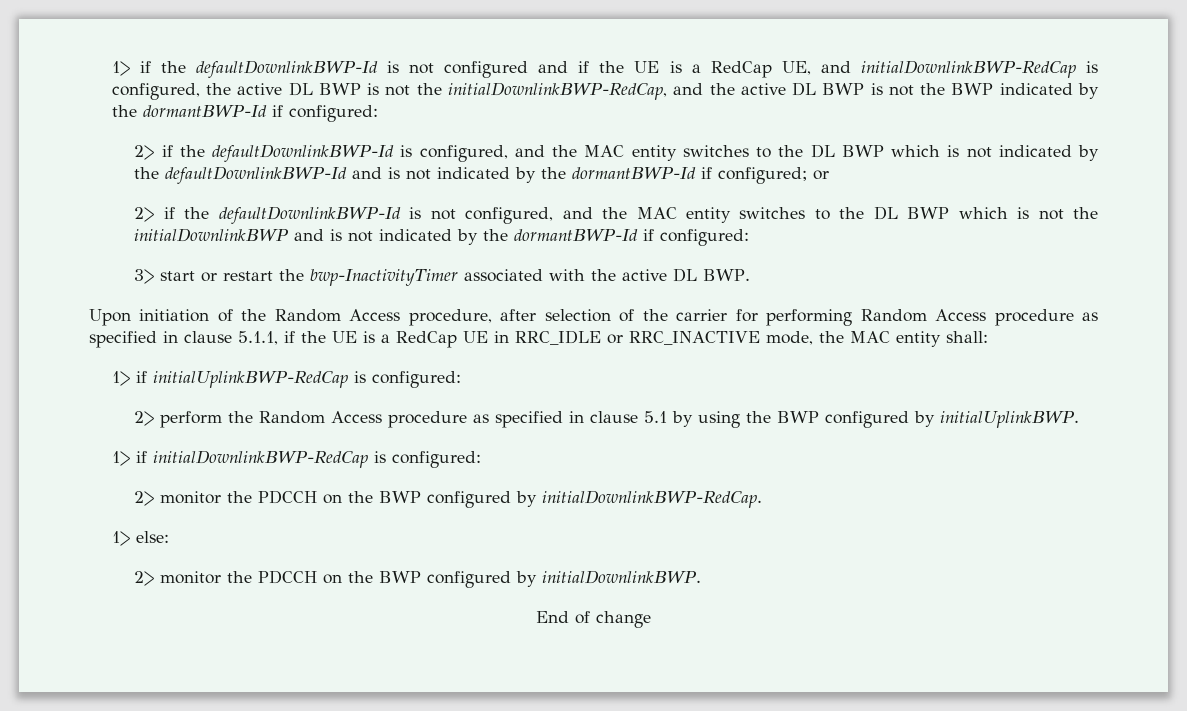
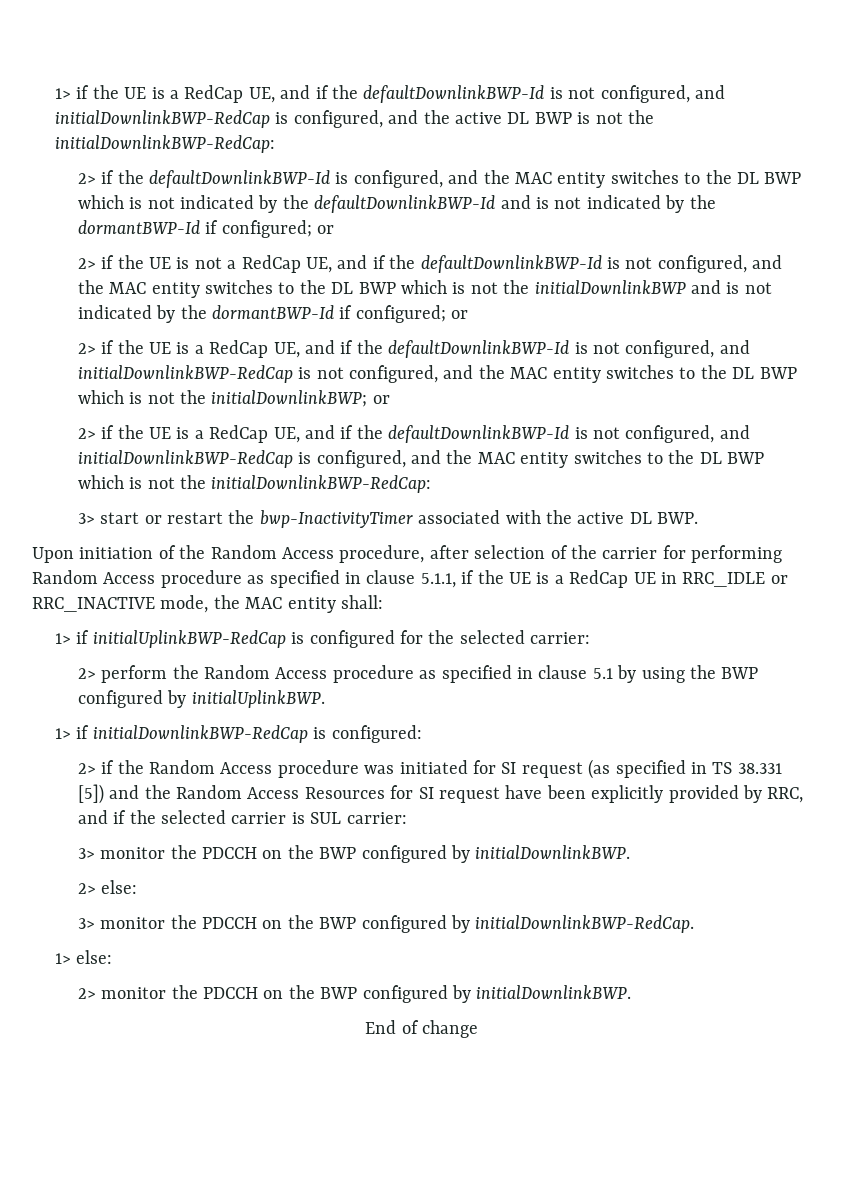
- 1> if the defaultDownlinkBWP-Id is not configured and if the UE is a RedCap UE, and initialDownlinkBWP-RedCap is configured, the active DL BWP is not the initialDownlinkBWP-RedCap, and the active DL BWP is not the BWP indicated by the dormantBWP-Id if configured:
+ 1> if the UE is a RedCap UE, and if the defaultDownlinkBWP-Id is not configured, and initialDownlinkBWP-RedCap is configured, and the active DL BWP is not the initialDownlinkBWP-RedCap:
- 2> if the defaultDownlinkBWP-Id is not configured, and the MAC entity switches to the DL BWP which is not the initialDownlinkBWP and is not indicated by the dormantBWP-Id if configured:
+ 2> if the UE is not a RedCap UE, and if the defaultDownlinkBWP-Id is not configured, and the MAC entity switches to the DL BWP which is not the initialDownlinkBWP and is not indicated by the dormantBWP-Id if configured; or
+ 2> if the UE is a RedCap UE, and if the defaultDownlinkBWP-Id is not configured, and initialDownlinkBWP-RedCap is not configured, and the MAC entity switches to the DL BWP which is not the initialDownlinkBWP; or
+ 2> if the UE is a RedCap UE, and if the defaultDownlinkBWP-Id is not configured, and initialDownlinkBWP-RedCap is configured, and the MAC entity switches to the DL BWP which is not the initialDownlinkBWP-RedCap:
- 1> if initialUplinkBWP-RedCap is configured:
+ 1> if initialUplinkBWP-RedCap is configured for the selected carrier:
- 2> monitor the PDCCH on the BWP configured by initialDownlinkBWP-RedCap.
+ 2> if the Random Access procedure was initiated for SI request (as specified in TS 38.331 [5]) and the Random Access Resources for SI request have been explicitly provided by RRC, and if the selected carrier is SUL carrier:
+ 3> monitor the PDCCH on the BWP configured by initialDownlinkBWP.
+ 2> else:
+ 3> monitor the PDCCH on the BWP configured by initialDownlinkBWP-RedCap.

